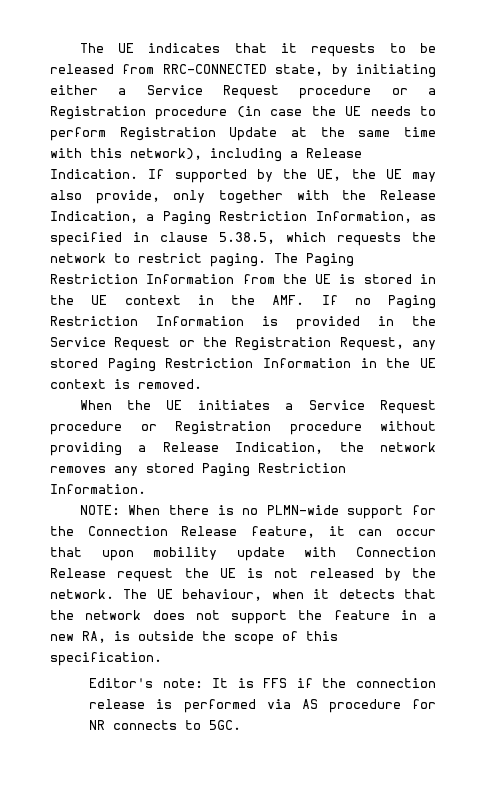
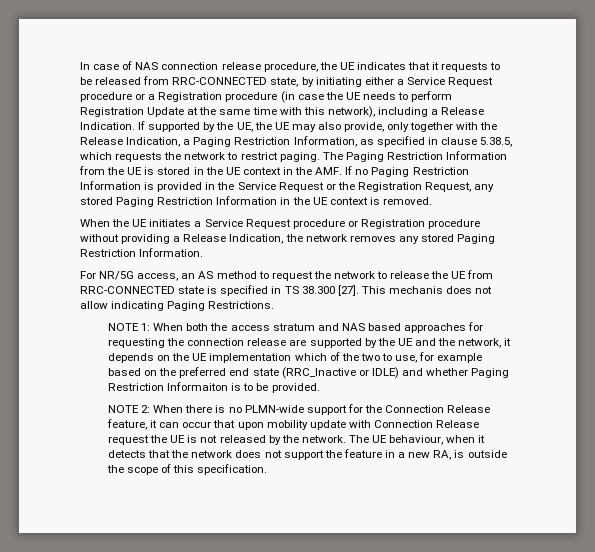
- The UE indicates that it requests to be released from RRC-CONNECTED state, by initiating either a Service Request procedure or a Registration procedure (in case the UE needs to perform Registration Update at the same time with this network), including a Release Indication.
+ In case of NAS connection release procedure, the UE indicates that it requests to be released from RRC-CONNECTED state, by initiating either a Service Request procedure or a Registration procedure (in case the UE needs to perform Registration Update at the same time with this network), including a Release Indication.
- NOTE: When there is no PLMN-wide support for the Connection Release feature, it can occur that upon mobility update with Connection Release request the UE is not released by the network.
+ For NR/5G access, an AS method to request the network to release the UE from RRC-CONNECTED state is specified in TS 38.300 [27]. This mechanis does not allow indicating Paging Restrictions.
+ NOTE 1: When both the access stratum and NAS based approaches for requesting the connection release are supported by the UE and the network, it depends on the UE implementation which of the two to use, for example based on the preferred end state (RRC_Inactive or IDLE) and whether Paging Restriction Informaiton is to be provided.
+ NOTE 2: When there is no PLMN-wide support for the Connection Release feature, it can occur that upon mobility update with Connection Release request the UE is not released by the network.
- Editor's note: It is FFS if the connection release is performed via AS procedure for NR connects to 5GC.

